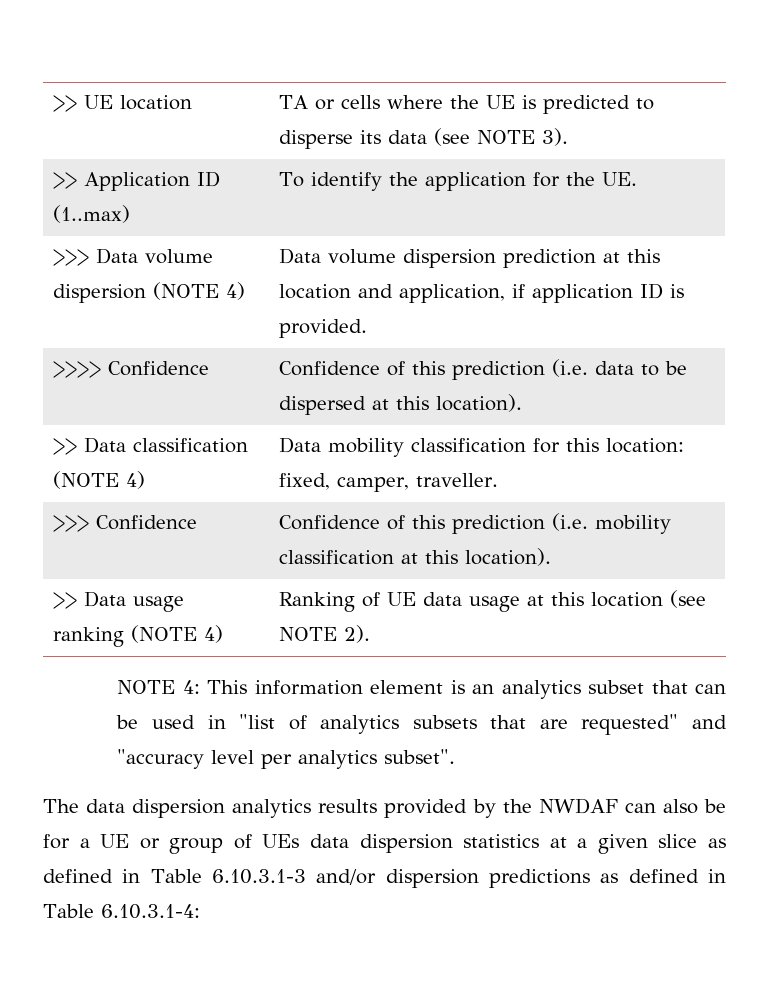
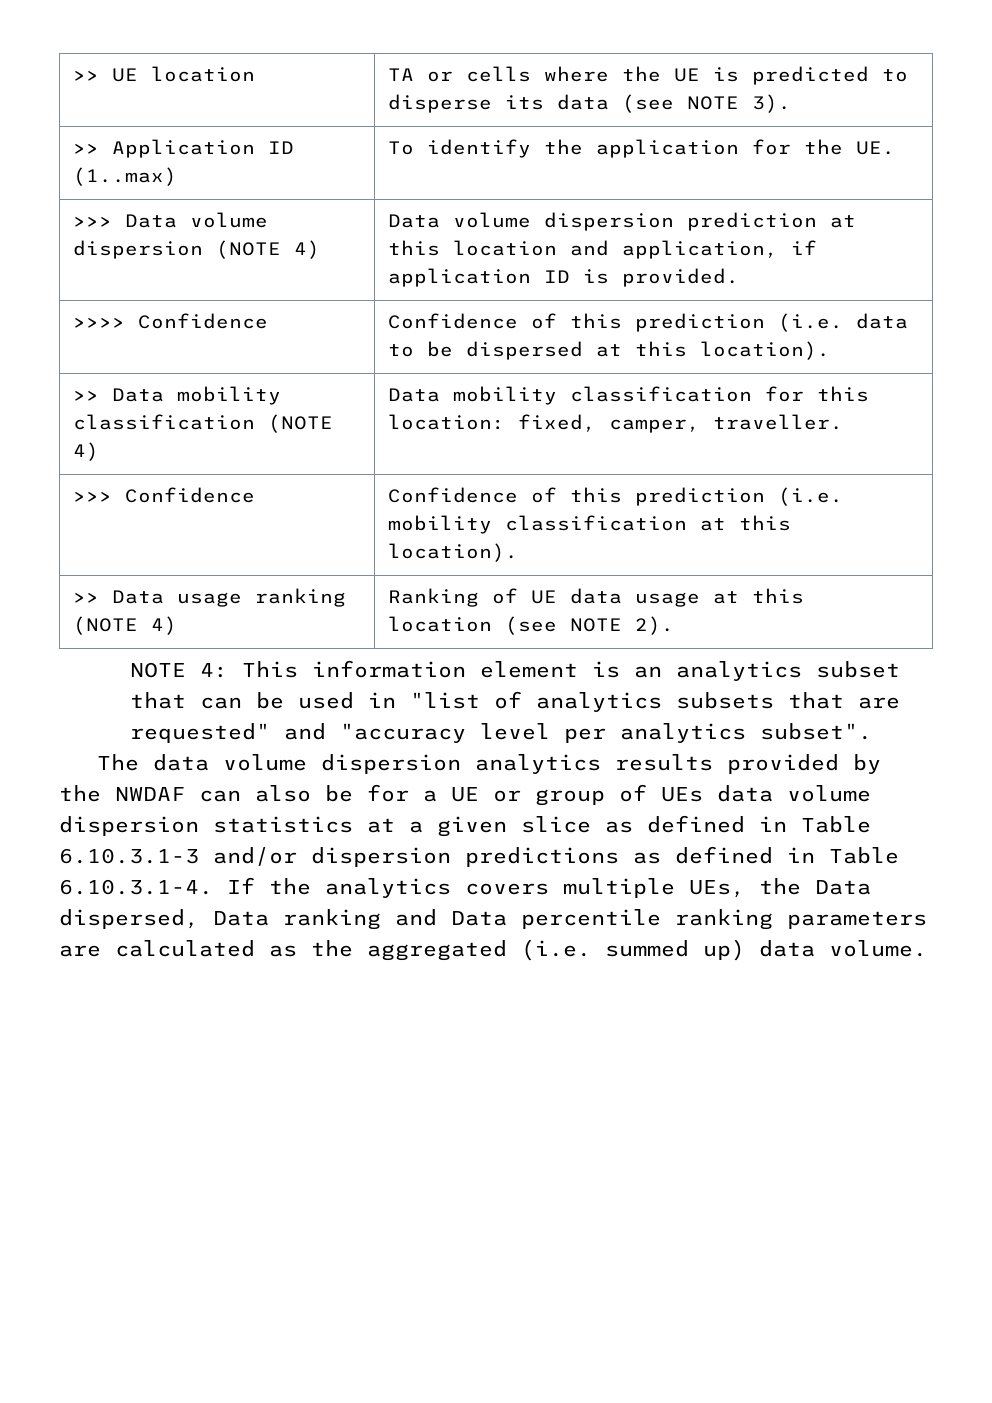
- >> Data classification (NOTE 4) | Data mobility classification for this location: fixed, camper, traveller.
+ >> Data mobility classification (NOTE 4) | Data mobility classification for this location: fixed, camper, traveller.
- The data dispersion analytics results provided by the NWDAF can also be for a UE or group of UEs data dispersion statistics at a given slice as defined in Table 6.10.3.1-3 and/or dispersion predictions as defined in Table 6.10.3.1-4:
+ The data volume dispersion analytics results provided by the NWDAF can also be for a UE or group of UEs data volume dispersion statistics at a given slice as defined in Table 6.10.3.1-3 and/or dispersion predictions as defined in Table 6.10.3.1-4. If the analytics covers multiple UEs, the Data dispersed, Data ranking and Data percentile ranking parameters are calculated as the aggregated (i.e. summed up) data volume.

